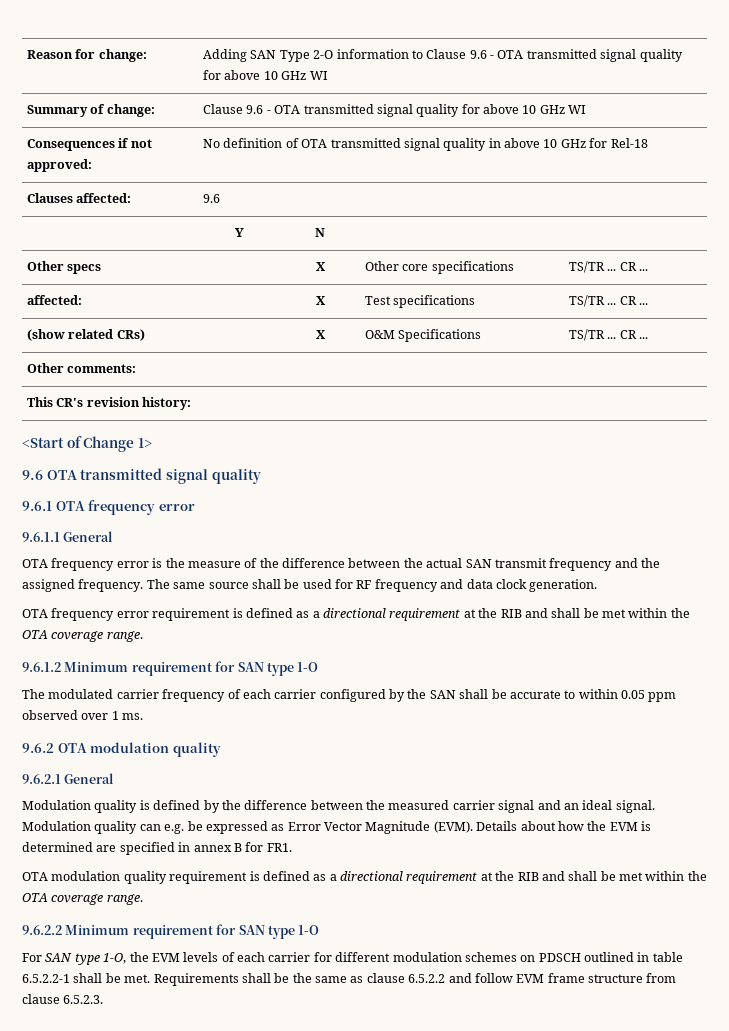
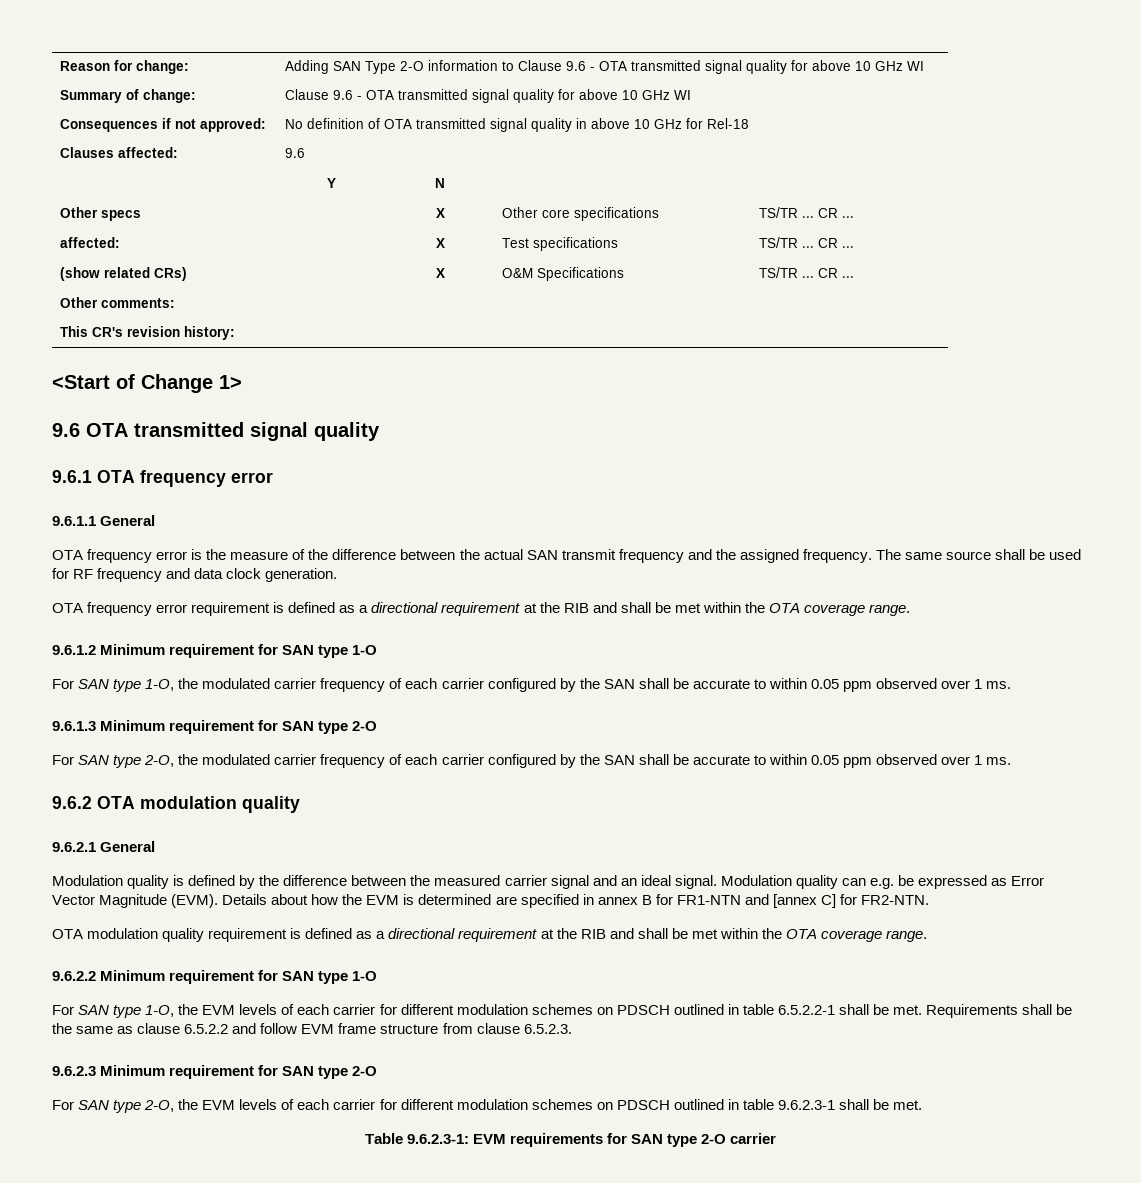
- The modulated carrier frequency of each carrier configured by the SAN shall be accurate to within 0.05 ppm observed over 1 ms.
+ For SAN type 1-O, the modulated carrier frequency of each carrier configured by the SAN shall be accurate to within 0.05 ppm observed over 1 ms.
+ 9.6.1.3 Minimum requirement for SAN type 2-O
+ For SAN type 2-O, the modulated carrier frequency of each carrier configured by the SAN shall be accurate to within 0.05 ppm observed over 1 ms.
- Details about how the EVM is determined are specified in annex B for FR1.
+ Details about how the EVM is determined are specified in annex B for FR1-NTN and [annex C] for FR2-NTN.
+ 9.6.2.3 Minimum requirement for SAN type 2-O
+ For SAN type 2-O, the EVM levels of each carrier for different modulation schemes on PDSCH outlined in table 9.6.2.3-1 shall be met.
+ Table 9.6.2.3-1: EVM requirements for SAN type 2-O carrier

